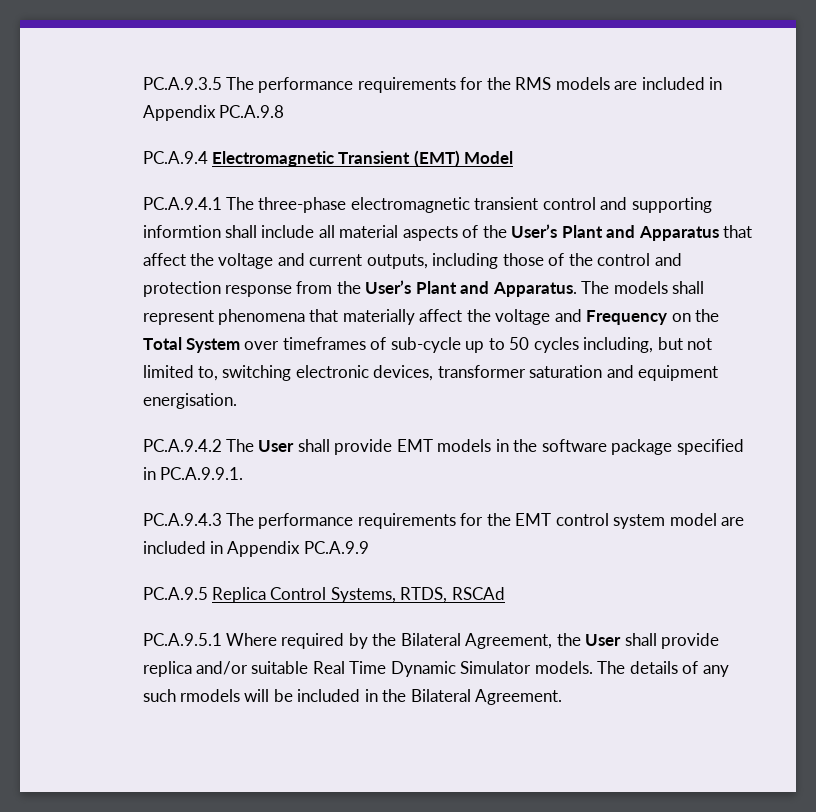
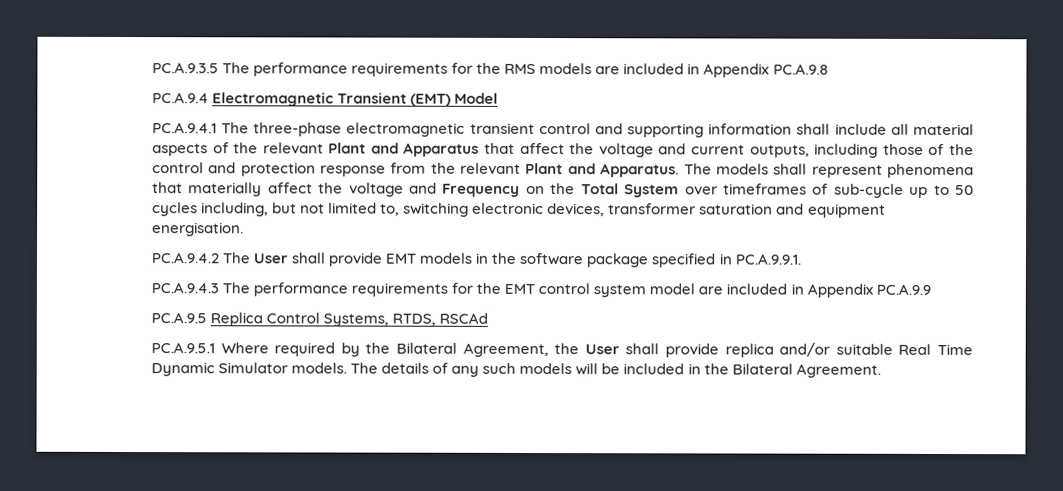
- PC.A.9.4.1 The three-phase electromagnetic transient control and supporting informtion shall include all material aspects of the User’s Plant and Apparatus that affect the voltage and current outputs, including those of the control and protection response from the User’s Plant and Apparatus.
+ PC.A.9.4.1 The three-phase electromagnetic transient control and supporting information shall include all material aspects of the relevant Plant and Apparatus that affect the voltage and current outputs, including those of the control and protection response from the relevant Plant and Apparatus.
- The details of any such rmodels will be included in the Bilateral Agreement.
+ The details of any such models will be included in the Bilateral Agreement.

